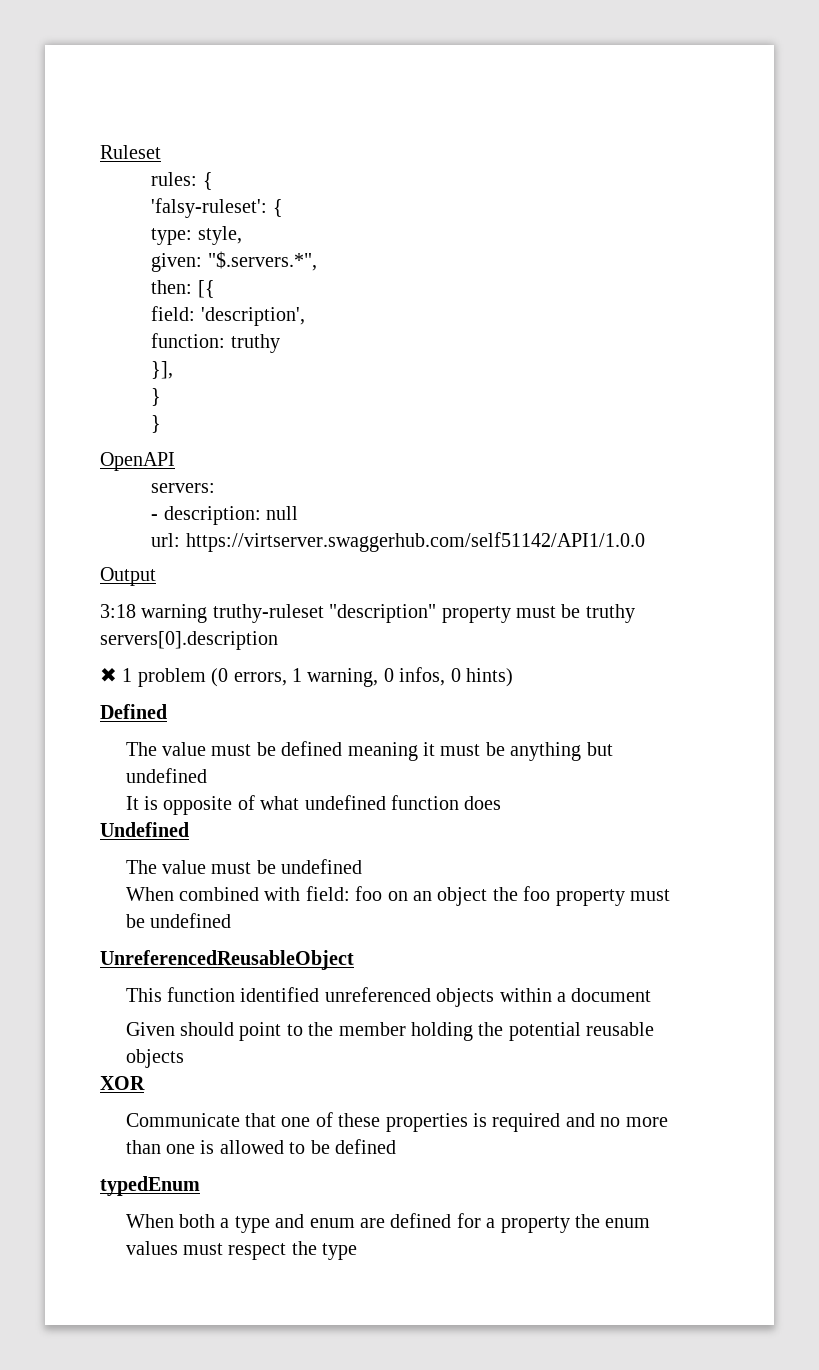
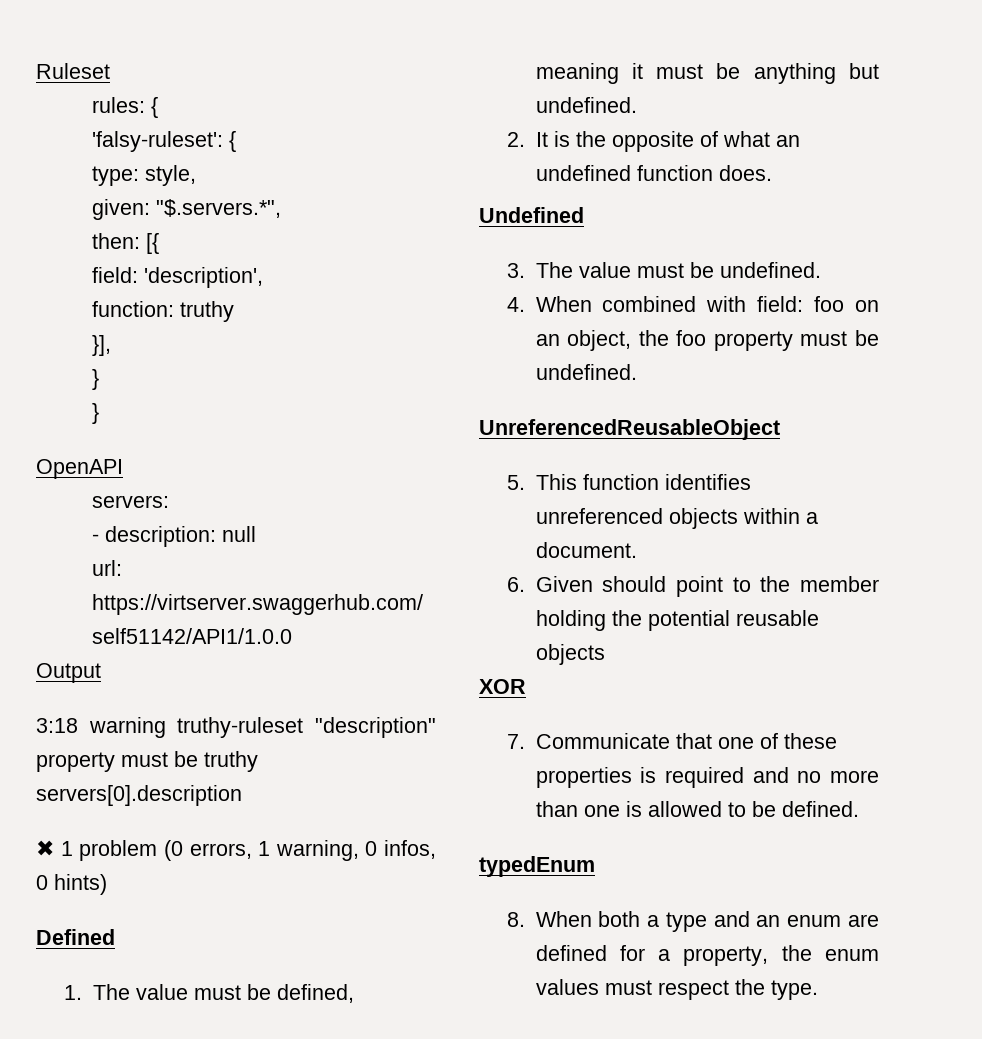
- The value must be defined meaning it must be anything but undefined
- It is opposite of what undefined function does
+ 1. The value must be defined, meaning it must be anything but undefined.
+ 2. It is the opposite of what an undefined function does.
- The value must be undefined
- When combined with field: foo on an object the foo property must be undefined
+ 3. The value must be undefined.
+ 4. When combined with field: foo on an object, the foo property must be undefined.
- This function identified unreferenced objects within a document
- Given should point to the member holding the potential reusable objects
+ 5. This function identifies unreferenced objects within a document.
+ 6. Given should point to the member holding the potential reusable objects
- Communicate that one of these properties is required and no more than one is allowed to be defined
+ 7. Communicate that one of these properties is required and no more than one is allowed to be defined.
- When both a type and enum are defined for a property the enum values must respect the type
+ 8. When both a type and an enum are defined for a property, the enum values must respect the type.

